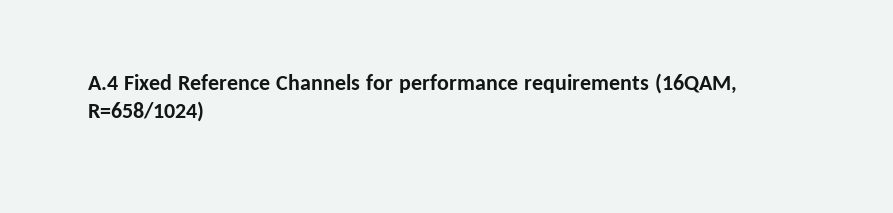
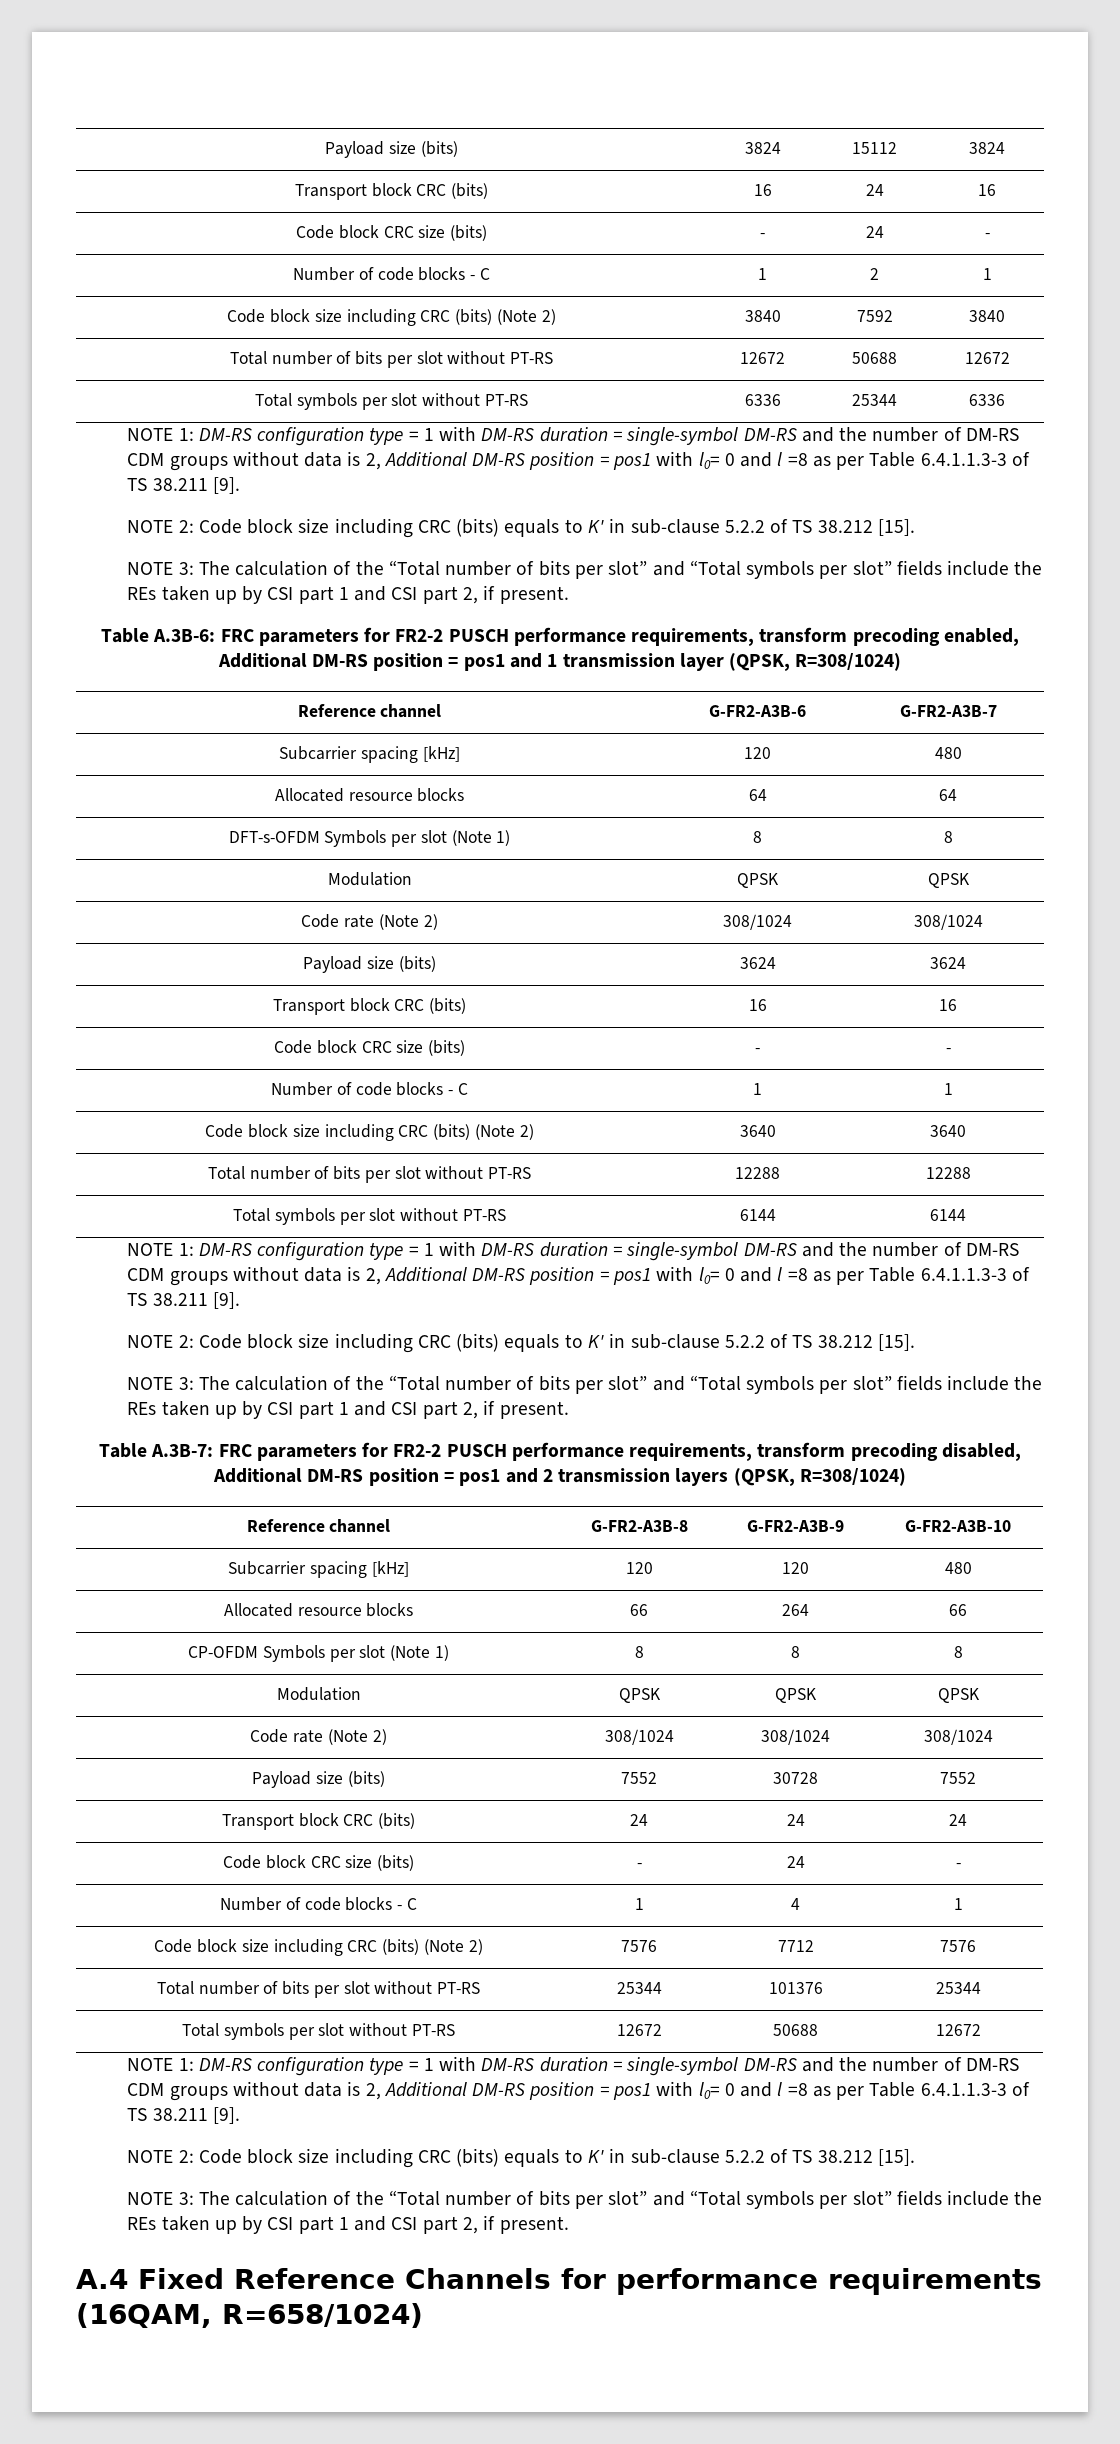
+ Payload size (bits) | 3824 | 15112 | 3824
+ Transport block CRC (bits) | 16 | 24 | 16
+ Code block CRC size (bits) | - | 24 | -
+ Number of code blocks - C | 1 | 2 | 1
+ Code block size including CRC (bits) (Note 2) | 3840 | 7592 | 3840
+ Total number of bits per slot without PT-RS | 12672 | 50688 | 12672
+ Total symbols per slot without PT-RS | 6336 | 25344 | 6336
+ NOTE 1: DM-RS configuration type = 1 with DM-RS duration = single-symbol DM-RS and the number of DM-RS CDM groups without data is 2, Additional DM-RS position = pos1 with l0= 0 and l =8 as per Table 6.4.1.1.3-3 of TS 38.211 [9].
+ NOTE 2: Code block size including CRC (bits) equals to K' in sub-clause 5.2.2 of TS 38.212 [15].
+ NOTE 3: The calculation of the “Total number of bits per slot” and “Total symbols per slot” fields include the REs taken up by CSI part 1 and CSI part 2, if present.
+ Table A.3B-6: FRC parameters for FR2-2 PUSCH performance requirements, transform precoding enabled, Additional DM-RS position = pos1 and 1 transmission layer (QPSK, R=308/1024)
+ Reference channel | G-FR2-A3B-6 | G-FR2-A3B-7
+ Subcarrier spacing [kHz] | 120 | 480
+ Allocated resource blocks | 64 | 64
+ DFT-s-OFDM Symbols per slot (Note 1) | 8 | 8
+ Modulation | QPSK | QPSK
+ Code rate (Note 2) | 308/1024 | 308/1024
+ Payload size (bits) | 3624 | 3624
+ Transport block CRC (bits) | 16 | 16
+ Code block CRC size (bits) | - | -
+ Number of code blocks - C | 1 | 1
+ Code block size including CRC (bits) (Note 2) | 3640 | 3640
+ Total number of bits per slot without PT-RS | 12288 | 12288
+ Total symbols per slot without PT-RS | 6144 | 6144
+ NOTE 1: DM-RS configuration type = 1 with DM-RS duration = single-symbol DM-RS and the number of DM-RS CDM groups without data is 2, Additional DM-RS position = pos1 with l0= 0 and l =8 as per Table 6.4.1.1.3-3 of TS 38.211 [9].
+ NOTE 2: Code block size including CRC (bits) equals to K' in sub-clause 5.2.2 of TS 38.212 [15].
+ NOTE 3: The calculation of the “Total number of bits per slot” and “Total symbols per slot” fields include the REs taken up by CSI part 1 and CSI part 2, if present.
+ Table A.3B-7: FRC parameters for FR2-2 PUSCH performance requirements, transform precoding disabled, Additional DM-RS position = pos1 and 2 transmission layers (QPSK, R=308/1024)
+ Reference channel | G-FR2-A3B-8 | G-FR2-A3B-9 | G-FR2-A3B-10
+ Subcarrier spacing [kHz] | 120 | 120 | 480
+ Allocated resource blocks | 66 | 264 | 66
+ CP-OFDM Symbols per slot (Note 1) | 8 | 8 | 8
+ Modulation | QPSK | QPSK | QPSK
+ Code rate (Note 2) | 308/1024 | 308/1024 | 308/1024
+ Payload size (bits) | 7552 | 30728 | 7552
+ Transport block CRC (bits) | 24 | 24 | 24
+ Code block CRC size (bits) | - | 24 | -
+ Number of code blocks - C | 1 | 4 | 1
+ Code block size including CRC (bits) (Note 2) | 7576 | 7712 | 7576
+ Total number of bits per slot without PT-RS | 25344 | 101376 | 25344
+ Total symbols per slot without PT-RS | 12672 | 50688 | 12672
+ NOTE 1: DM-RS configuration type = 1 with DM-RS duration = single-symbol DM-RS and the number of DM-RS CDM groups without data is 2, Additional DM-RS position = pos1 with l0= 0 and l =8 as per Table 6.4.1.1.3-3 of TS 38.211 [9].
+ NOTE 2: Code block size including CRC (bits) equals to K' in sub-clause 5.2.2 of TS 38.212 [15].
+ NOTE 3: The calculation of the “Total number of bits per slot” and “Total symbols per slot” fields include the REs taken up by CSI part 1 and CSI part 2, if present.

